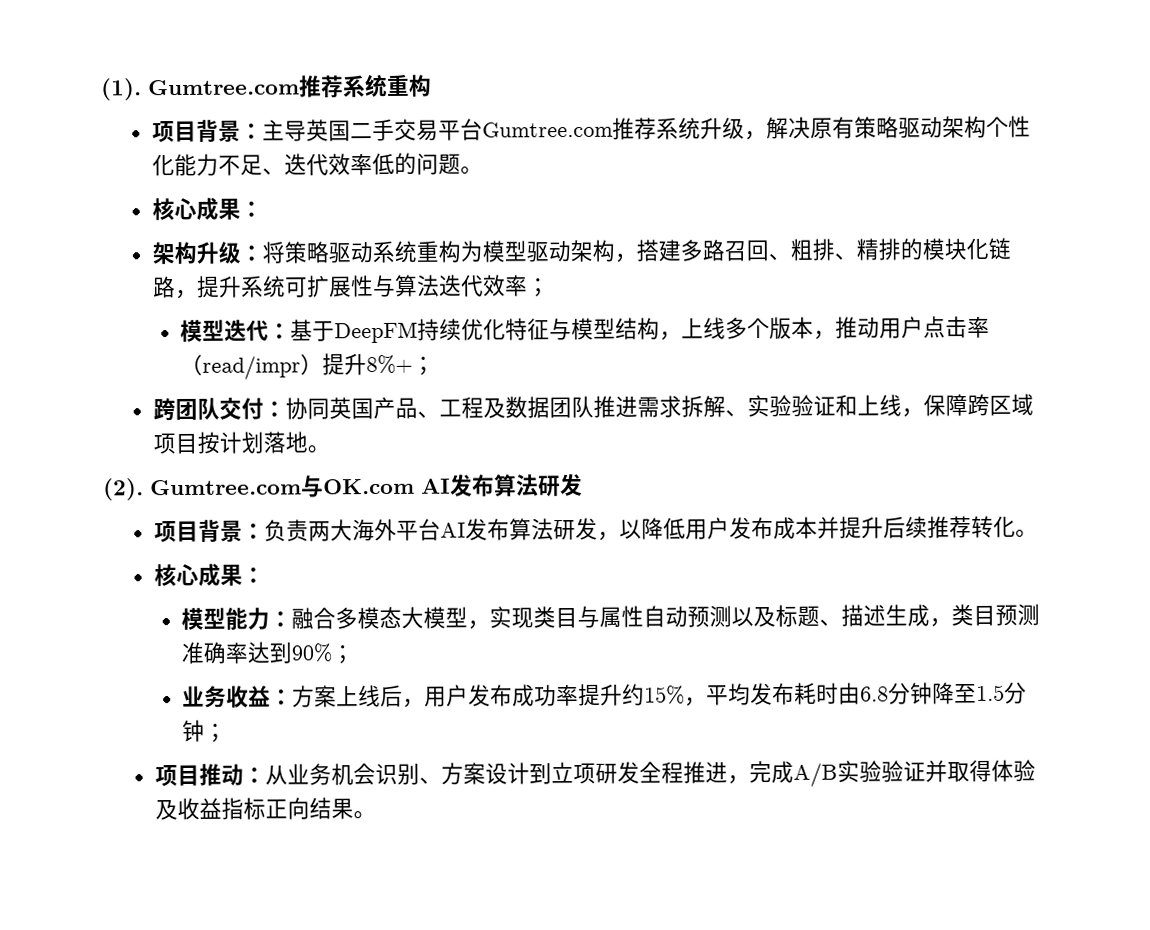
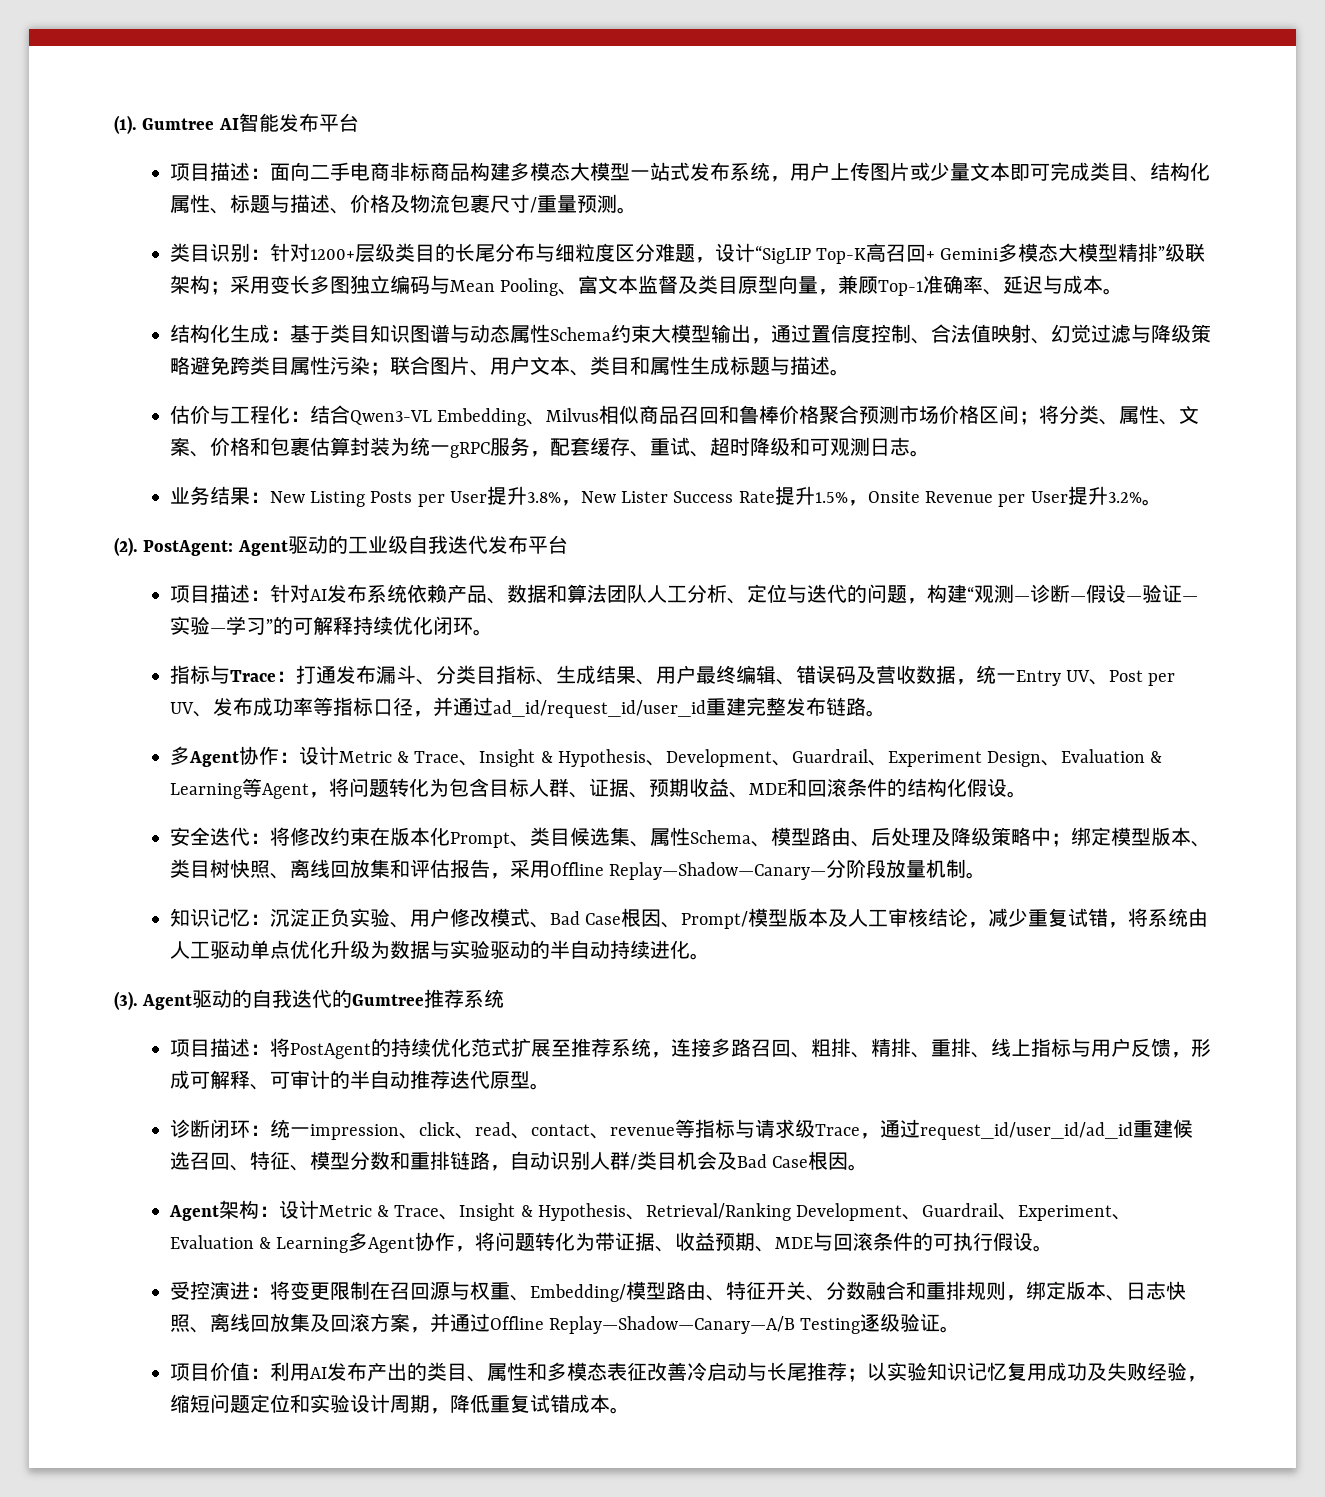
- Gumtree.com推荐系统重构
- 项目背景：主导英国二手交易平台Gumtree.com推荐系统升级，解决原有策略驱动架构个性化能力不足、迭代效率低的问题。
- 核心成果：
- 架构升级：将策略驱动系统重构为模型驱动架构，搭建多路召回、粗排、精排的模块化链路，提升系统可扩展性与算法迭代效率；
- 模型迭代：基于DeepFM持续优化特征与模型结构，上线多个版本，推动用户点击率（read/impr）提升8%+；
- 跨团队交付：协同英国产品、工程及数据团队推进需求拆解、实验验证和上线，保障跨区域项目按计划落地。
- (2). Gumtree.com与OK.com AI发布算法研发
- 项目背景：负责两大海外平台AI发布算法研发，以降低用户发布成本并提升后续推荐转化。
- 核心成果：
- 模型能力：融合多模态大模型，实现类目与属性自动预测以及标题、描述生成，类目预测准确率达到90%；
- 业务收益：方案上线后，用户发布成功率提升约15%，平均发布耗时由6.8分钟降至1.5分钟；
- 项目推动：从业务机会识别、方案设计到立项研发全程推进，完成A/B实验验证并取得体验及收益指标正向结果。
+ Gumtree AI智能发布平台
+ 项目描述：面向二手电商非标商品构建多模态大模型一站式发布系统，用户上传图片或少量文本即可完成类目、结构化属性、标题与描述、价格及物流包裹尺寸/重量预测。
+ 类目识别：针对1200+层级类目的长尾分布与细粒度区分难题，设计“SigLIP Top-K高召回+ Gemini多模态大模型精排”级联架构；采用变长多图独立编码与Mean Pooling、富文本监督及类目原型向量，兼顾Top-1准确率、延迟与成本。
+ 结构化生成：基于类目知识图谱与动态属性Schema约束大模型输出，通过置信度控制、合法值映射、幻觉过滤与降级策略避免跨类目属性污染；联合图片、用户文本、类目和属性生成标题与描述。
+ 估价与工程化：结合Qwen3-VL Embedding、Milvus相似商品召回和鲁棒价格聚合预测市场价格区间；将分类、属性、文案、价格和包裹估算封装为统一gRPC服务，配套缓存、重试、超时降级和可观测日志。
+ 业务结果：New Listing Posts per User提升3.8%，New Lister Success Rate提升1.5%，Onsite Revenue per User提升3.2%。
+ (2). PostAgent: Agent驱动的工业级自我迭代发布平台
+ 项目描述：针对AI发布系统依赖产品、数据和算法团队人工分析、定位与迭代的问题，构建“观测—诊断—假设—验证—实验—学习”的可解释持续优化闭环。
+ 指标与Trace：打通发布漏斗、分类目指标、生成结果、用户最终编辑、错误码及营收数据，统一Entry UV、Post per UV、发布成功率等指标口径，并通过ad_id/request_id/user_id重建完整发布链路。
+ 多Agent协作：设计Metric & Trace、Insight & Hypothesis、Development、Guardrail、Experiment Design、Evaluation & Learning等Agent，将问题转化为包含目标人群、证据、预期收益、MDE和回滚条件的结构化假设。
+ 安全迭代：将修改约束在版本化Prompt、类目候选集、属性Schema、模型路由、后处理及降级策略中；绑定模型版本、类目树快照、离线回放集和评估报告，采用Offline Replay—Shadow—Canary—分阶段放量机制。
+ 知识记忆：沉淀正负实验、用户修改模式、Bad Case根因、Prompt/模型版本及人工审核结论，减少重复试错，将系统由人工驱动单点优化升级为数据与实验驱动的半自动持续进化。
+ (3). Agent驱动的自我迭代的Gumtree推荐系统
+ 项目描述：将PostAgent的持续优化范式扩展至推荐系统，连接多路召回、粗排、精排、重排、线上指标与用户反馈，形成可解释、可审计的半自动推荐迭代原型。
+ 诊断闭环：统一impression、click、read、contact、revenue等指标与请求级Trace，通过request_id/user_id/ad_id重建候选召回、特征、模型分数和重排链路，自动识别人群/类目机会及Bad Case根因。
+ Agent架构：设计Metric & Trace、Insight & Hypothesis、Retrieval/Ranking Development、Guardrail、Experiment、Evaluation & Learning多Agent协作，将问题转化为带证据、收益预期、MDE与回滚条件的可执行假设。
+ 受控演进：将变更限制在召回源与权重、Embedding/模型路由、特征开关、分数融合和重排规则，绑定版本、日志快照、离线回放集及回滚方案，并通过Offline Replay—Shadow—Canary—A/B Testing逐级验证。
+ 项目价值：利用AI发布产出的类目、属性和多模态表征改善冷启动与长尾推荐；以实验知识记忆复用成功及失败经验，缩短问题定位和实验设计周期，降低重复试错成本。

